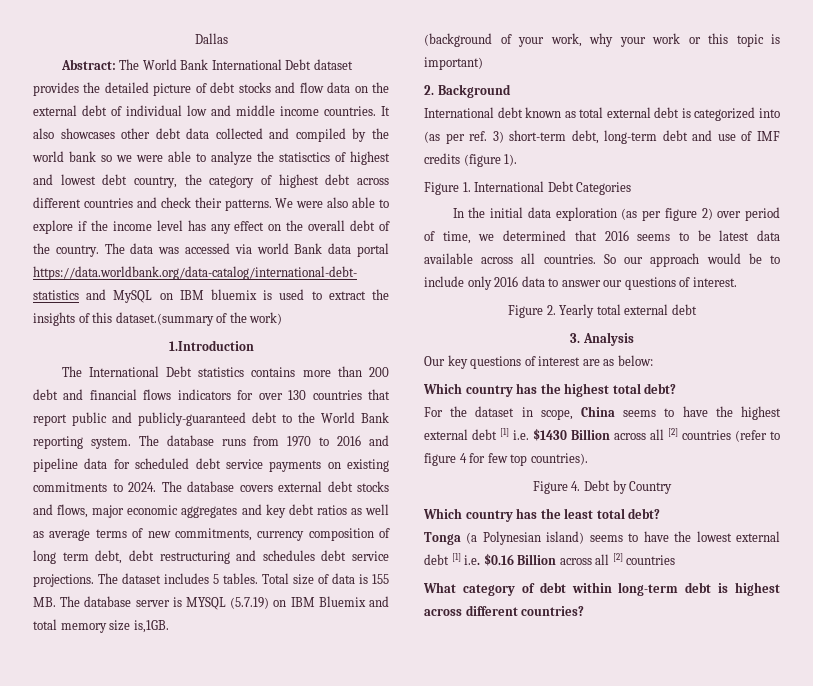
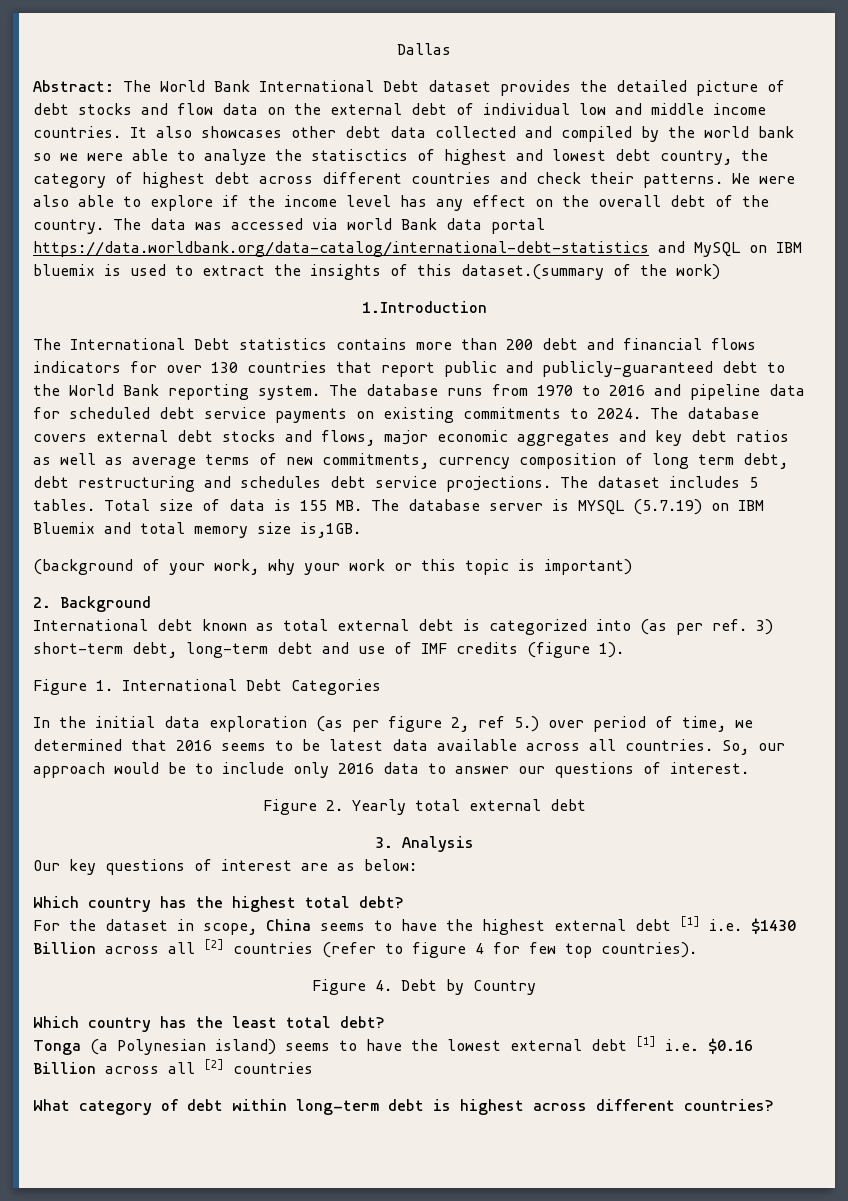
- In the initial data exploration (as per figure 2) over period of time, we determined that 2016 seems to be latest data available across all countries.
+ In the initial data exploration (as per figure 2, ref 5.) over period of time, we determined that 2016 seems to be latest data available across all countries.
- So our approach would be to include only 2016 data to answer our questions of interest.
+ So, our approach would be to include only 2016 data to answer our questions of interest.

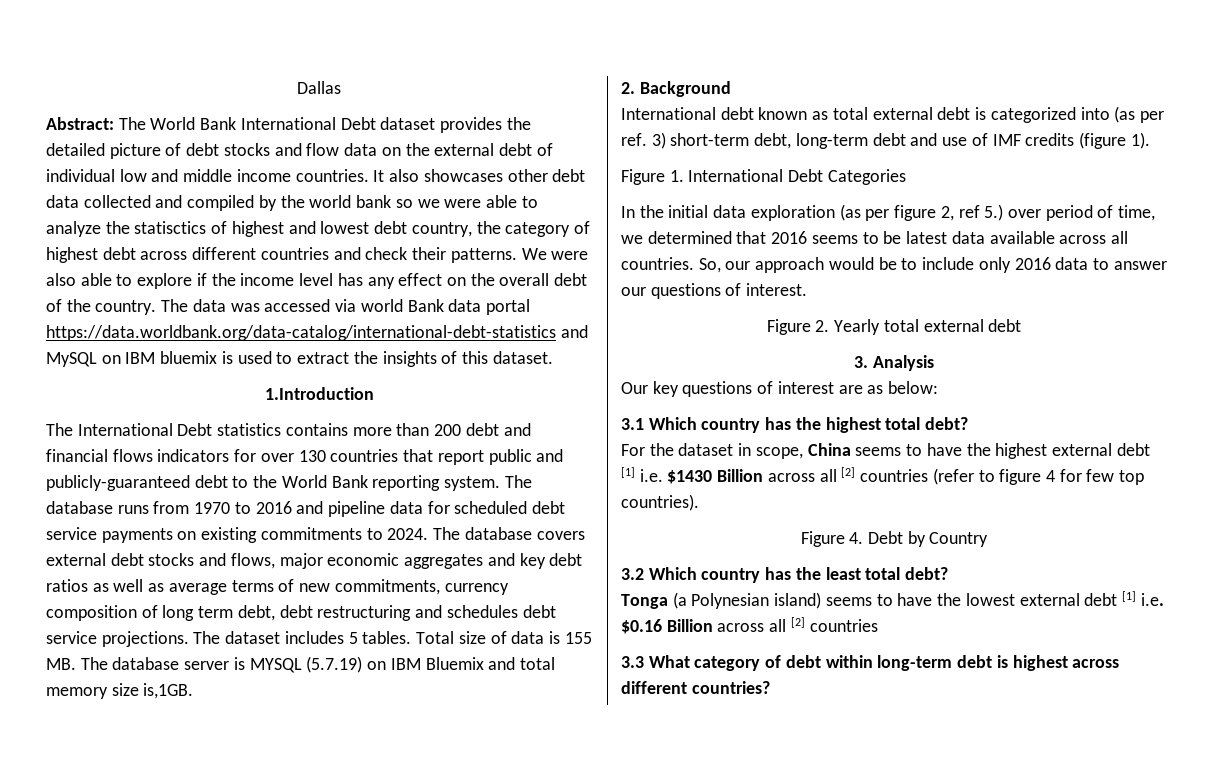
- The data was accessed via world Bank data portal https://data.worldbank.org/data-catalog/international-debt-statistics and MySQL on IBM bluemix is used to extract the insights of this dataset.(summary of the work)
+ The data was accessed via world Bank data portal https://data.worldbank.org/data-catalog/international-debt-statistics and MySQL on IBM bluemix is used to extract the insights of this dataset.
- (background of your work, why your work or this topic is important)
- Which country has the highest total debt?
+ 3.1 Which country has the highest total debt?
- Which country has the least total debt?
+ 3.2 Which country has the least total debt?
- What category of debt within long-term debt is highest across different countries?
+ 3.3 What category of debt within long-term debt is highest across different countries?

